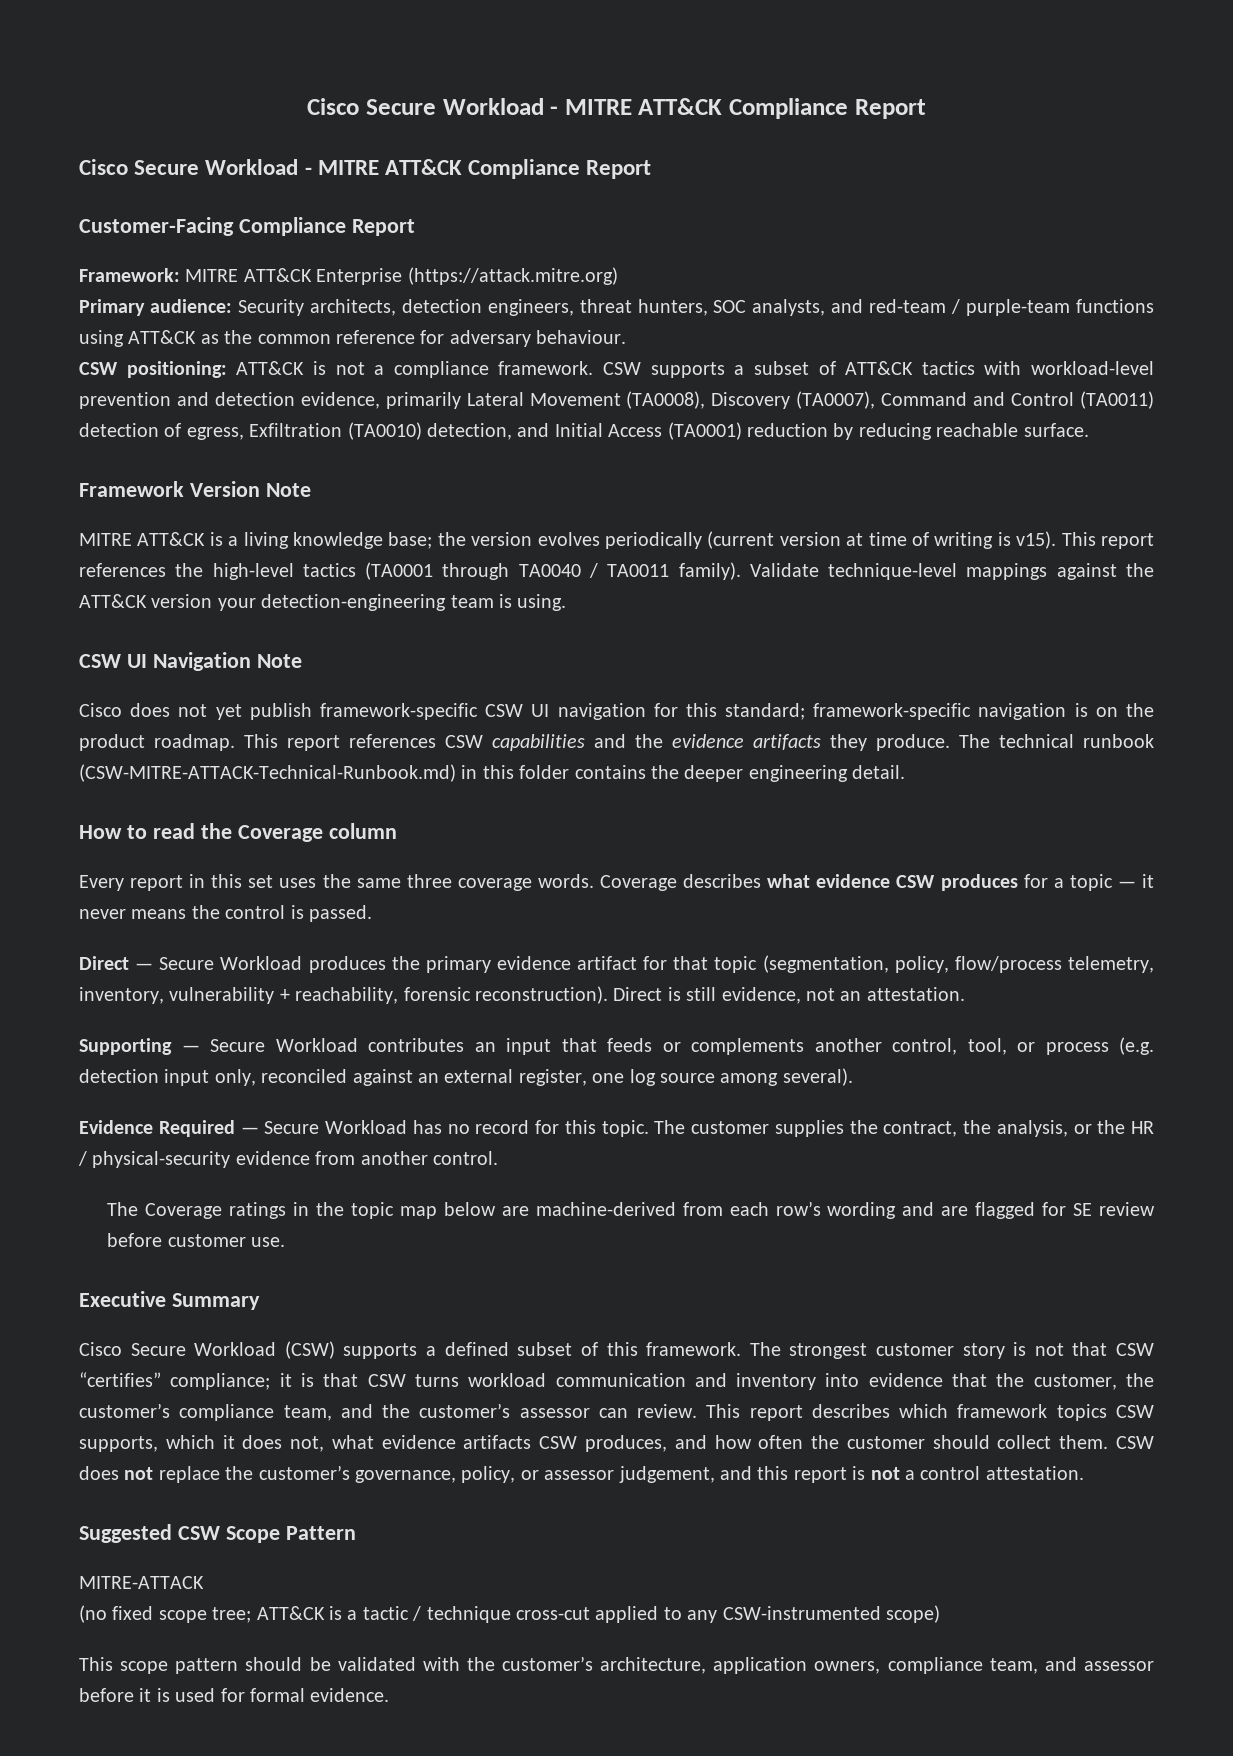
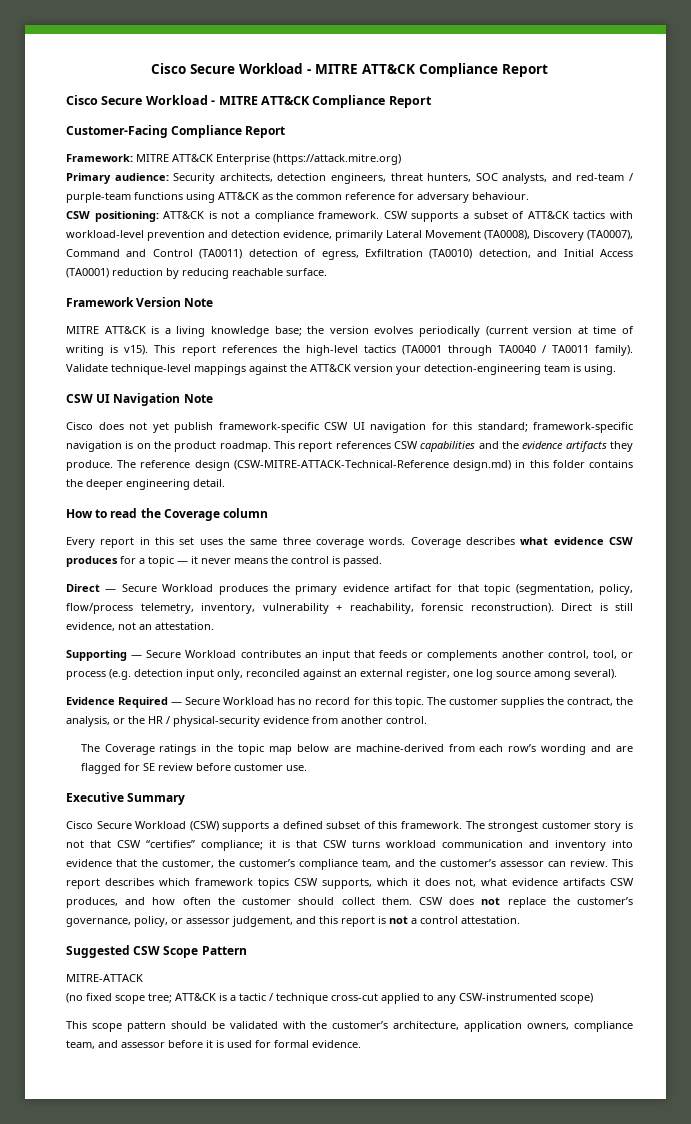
- The technical runbook (CSW-MITRE-ATTACK-Technical-Runbook.md) in this folder contains the deeper engineering detail.
+ The reference design (CSW-MITRE-ATTACK-Technical-Reference design.md) in this folder contains the deeper engineering detail.

